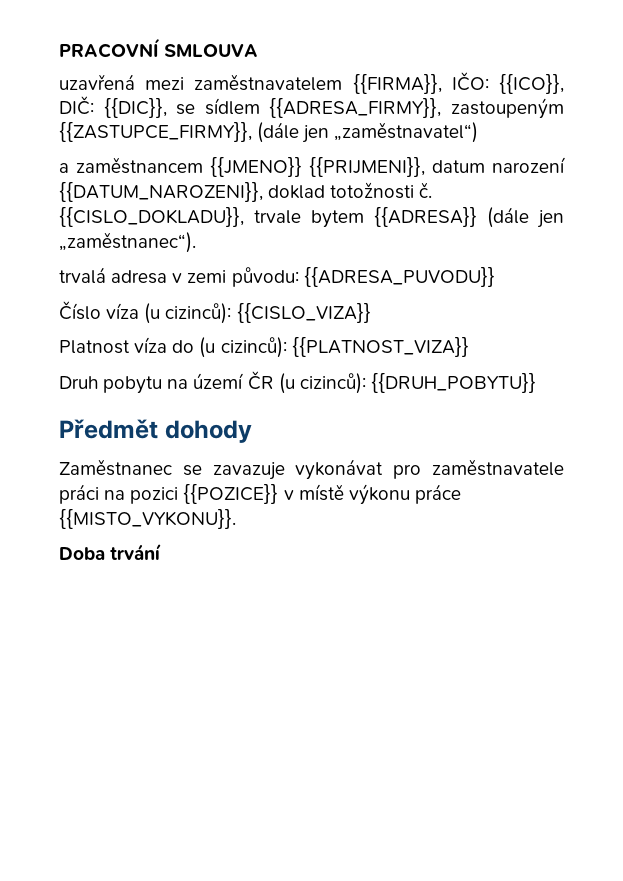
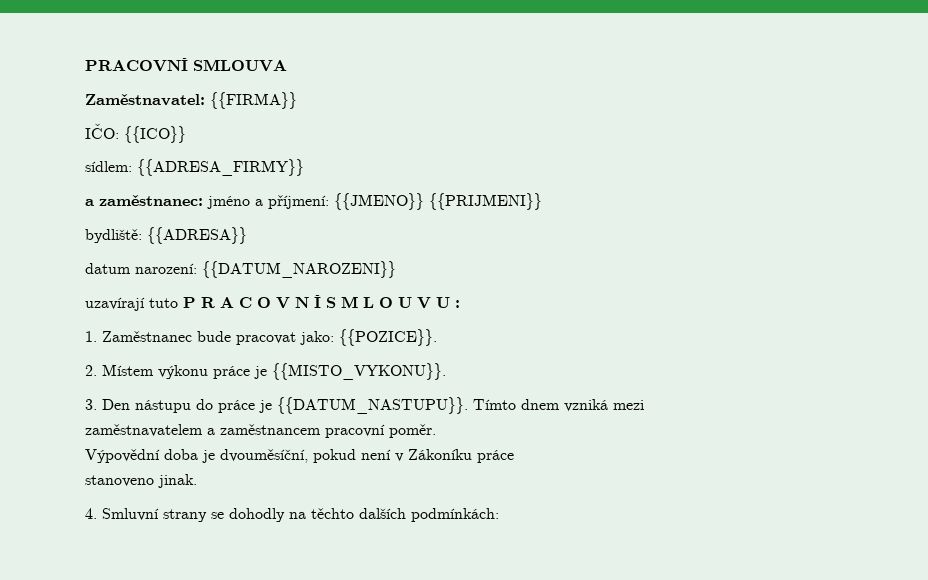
- uzavřená mezi zaměstnavatelem {{FIRMA}}, IČO: {{ICO}}, DIČ: {{DIC}}, se sídlem {{ADRESA_FIRMY}}, zastoupeným {{ZASTUPCE_FIRMY}}, (dále jen „zaměstnavatel“)
- a zaměstnancem {{JMENO}} {{PRIJMENI}}, datum narození {{DATUM_NAROZENI}}, doklad totožnosti č. {{CISLO_DOKLADU}}, trvale bytem {{ADRESA}} (dále jen „zaměstnanec“).
- trvalá adresa v zemi původu: {{ADRESA_PUVODU}}
- Číslo víza (u cizinců): {{CISLO_VIZA}}
- Platnost víza do (u cizinců): {{PLATNOST_VIZA}}
- Druh pobytu na území ČR (u cizinců): {{DRUH_POBYTU}}
- Předmět dohody
- Zaměstnanec se zavazuje vykonávat pro zaměstnavatele práci na pozici {{POZICE}} v místě výkonu práce {{MISTO_VYKONU}}.
+ Zaměstnavatel: {{FIRMA}}
+ IČO: {{ICO}}
+ sídlem: {{ADRESA_FIRMY}}
+ a zaměstnanec: jméno a příjmení: {{JMENO}} {{PRIJMENI}}
+ bydliště: {{ADRESA}}
+ datum narození: {{DATUM_NAROZENI}}
+ uzavírají tuto P R A C O V N Í S M L O U V U :
+ 1. Zaměstnanec bude pracovat jako: {{POZICE}}.
+ 2. Místem výkonu práce je {{MISTO_VYKONU}}.
- Doba trvání
+ 3. Den nástupu do práce je {{DATUM_NASTUPU}}. Tímto dnem vzniká mezi
+ zaměstnavatelem a zaměstnancem pracovní poměr.
+ Výpovědní doba je dvouměsíční, pokud není v Zákoníku práce
+ stanoveno jinak.
+ 4. Smluvní strany se dohodly na těchto dalších podmínkách:

